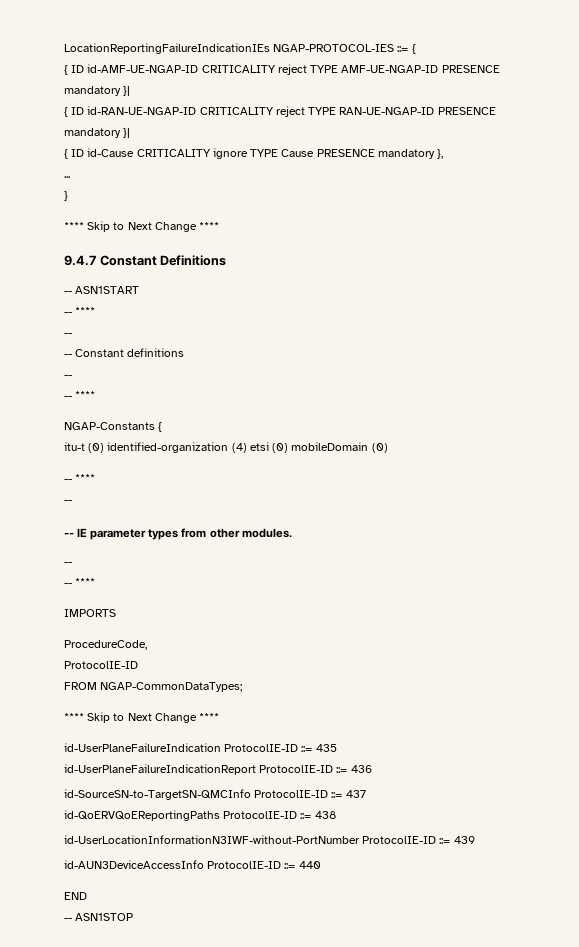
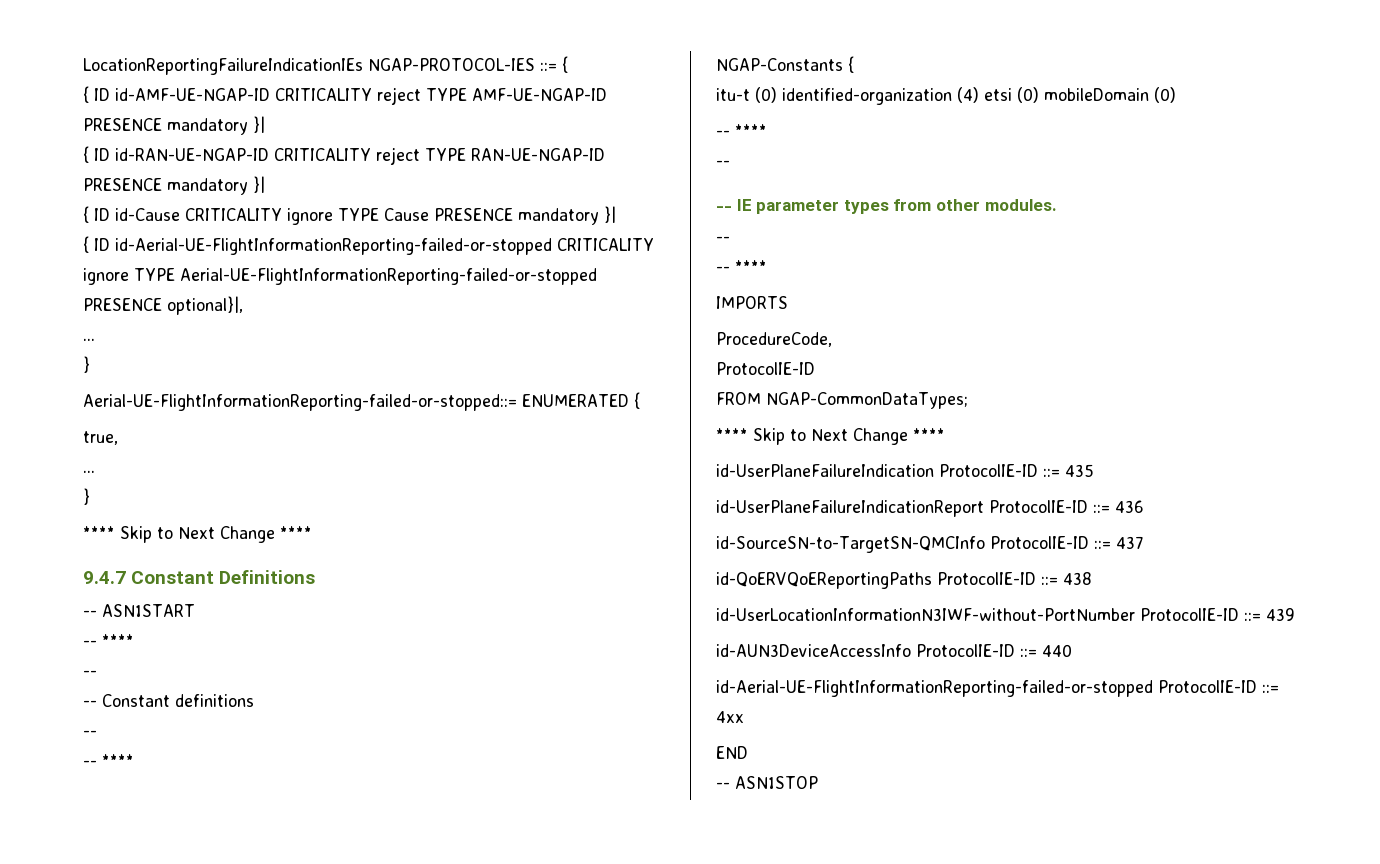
- { ID id-Cause CRITICALITY ignore TYPE Cause PRESENCE mandatory },
+ { ID id-Cause CRITICALITY ignore TYPE Cause PRESENCE mandatory }|
+ { ID id-Aerial-UE-FlightInformationReporting-failed-or-stopped CRITICALITY ignore TYPE Aerial-UE-FlightInformationReporting-failed-or-stopped PRESENCE optional}|,
+ ...
+ }
+ Aerial-UE-FlightInformationReporting-failed-or-stopped::= ENUMERATED {
+ true,
+ id-Aerial-UE-FlightInformationReporting-failed-or-stopped ProtocolIE-ID ::= 4xx

